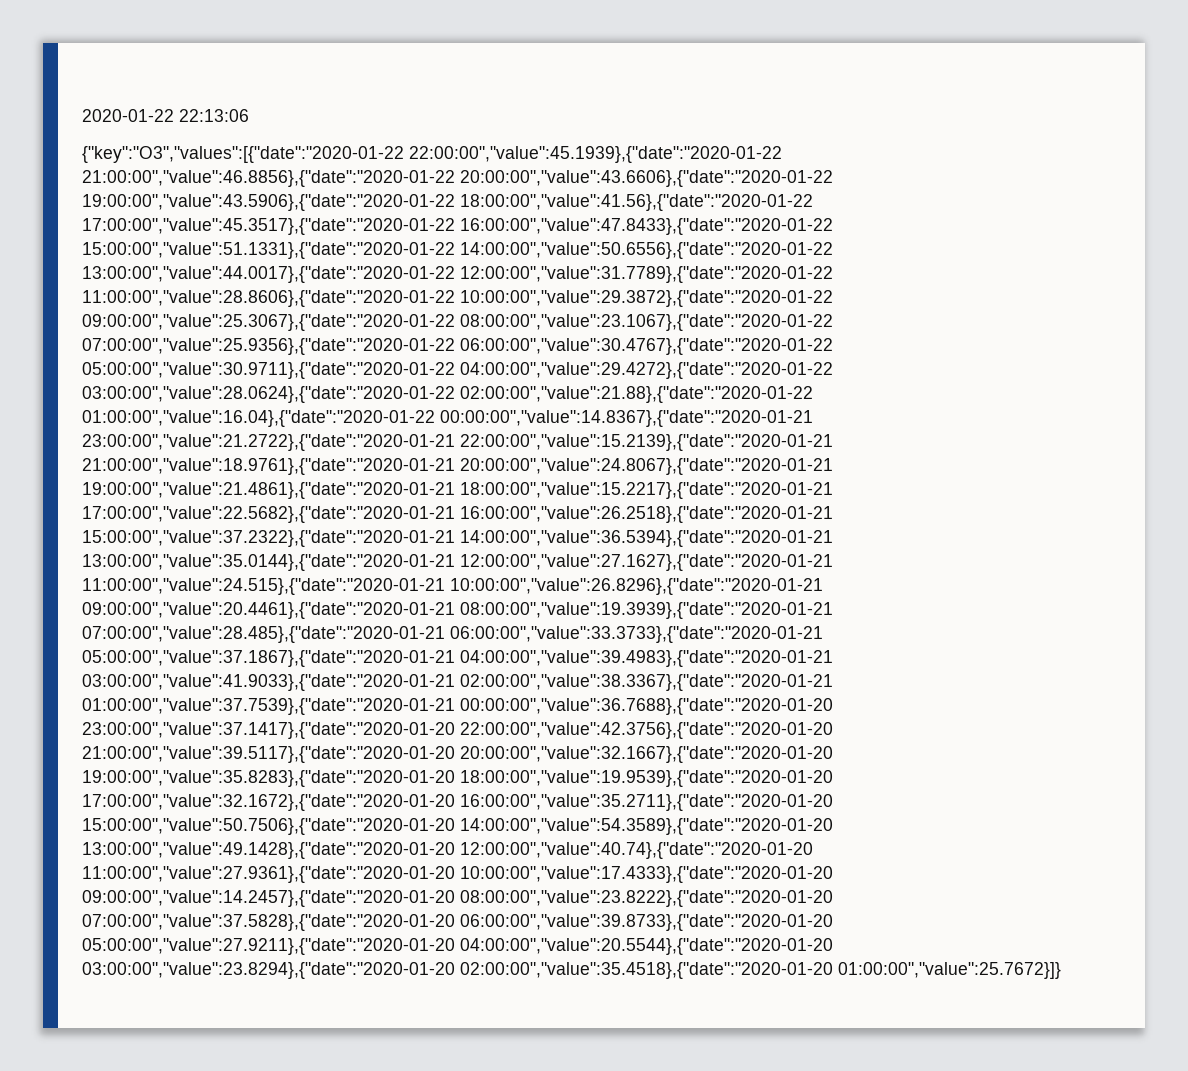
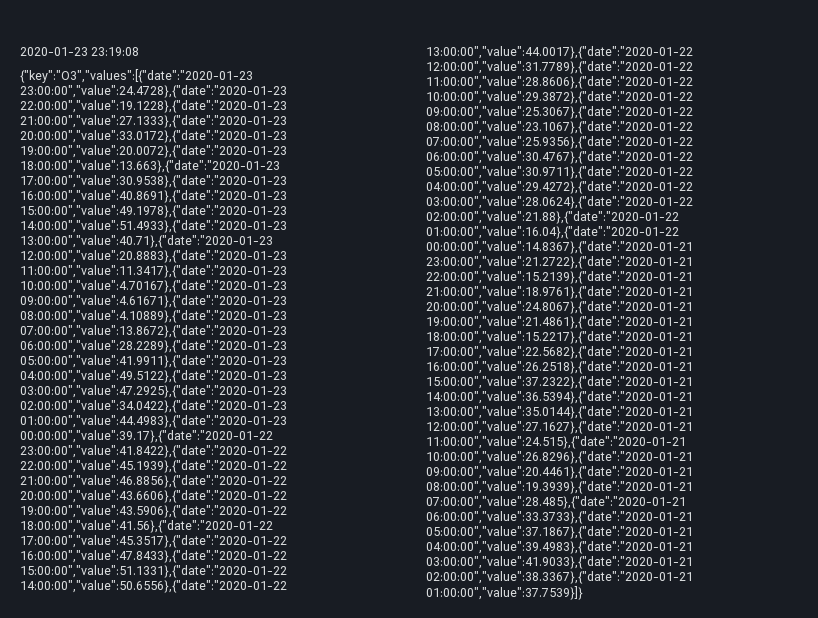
- 2020-01-22 22:13:06
- {"key":"O3","values":[{"date":"2020-01-22 22:00:00","value":45.1939},{"date":"2020-01-22 21:00:00","value":46.8856},{"date":"2020-01-22 20:00:00","value":43.6606},{"date":"2020-01-22 19:00:00","value":43.5906},{"date":"2020-01-22 18:00:00","value":41.56},{"date":"2020-01-22 17:00:00","value":45.3517},{"date":"2020-01-22 16:00:00","value":47.8433},{"date":"2020-01-22 15:00:00","value":51.1331},{"date":"2020-01-22 14:00:00","value":50.6556},{"date":"2020-01-22 13:00:00","value":44.0017},{"date":"2020-01-22 12:00:00","value":31.7789},{"date":"2020-01-22 11:00:00","value":28.8606},{"date":"2020-01-22 10:00:00","value":29.3872},{"date":"2020-01-22 09:00:00","value":25.3067},{"date":"2020-01-22 08:00:00","value":23.1067},{"date":"2020-01-22 07:00:00","value":25.9356},{"date":"2020-01-22 06:00:00","value":30.4767},{"date":"2020-01-22 05:00:00","value":30.9711},{"date":"2020-01-22 04:00:00","value":29.4272},{"date":"2020-01-22 03:00:00","value":28.0624},{"date":"2020-01-22 02:00:00","value":21.88},{"date":"2020-01-22 01:00:00","value":16.04},{"date":"2020-01-22 00:00:00","value":14.8367},{"date":"2020-01-21 23:00:00","value":21.2722},{"date":"2020-01-21 22:00:00","value":15.2139},{"date":"2020-01-21 21:00:00","value":18.9761},{"date":"2020-01-21 20:00:00","value":24.8067},{"date":"2020-01-21 19:00:00","value":21.4861},{"date":"2020-01-21 18:00:00","value":15.2217},{"date":"2020-01-21 17:00:00","value":22.5682},{"date":"2020-01-21 16:00:00","value":26.2518},{"date":"2020-01-21 15:00:00","value":37.2322},{"date":"2020-01-21 14:00:00","value":36.5394},{"date":"2020-01-21 13:00:00","value":35.0144},{"date":"2020-01-21 12:00:00","value":27.1627},{"date":"2020-01-21 11:00:00","value":24.515},{"date":"2020-01-21 10:00:00","value":26.8296},{"date":"2020-01-21 09:00:00","value":20.4461},{"date":"2020-01-21 08:00:00","value":19.3939},{"date":"2020-01-21 07:00:00","value":28.485},{"date":"2020-01-21 06:00:00","value":33.3733},{"date":"2020-01-21 05:00:00","value":37.1867},{"date":"2020-01-21 04:00:00","value":39.4983},{"date":"2020-01-21 03:00:00","value":41.9033},{"date":"2020-01-21 02:00:00","value":38.3367},{"date":"2020-01-21 01:00:00","value":37.7539},{"date":"2020-01-21 00:00:00","value":36.7688},{"date":"2020-01-20 23:00:00","value":37.1417},{"date":"2020-01-20 22:00:00","value":42.3756},{"date":"2020-01-20 21:00:00","value":39.5117},{"date":"2020-01-20 20:00:00","value":32.1667},{"date":"2020-01-20 19:00:00","value":35.8283},{"date":"2020-01-20 18:00:00","value":19.9539},{"date":"2020-01-20 17:00:00","value":32.1672},{"date":"2020-01-20 16:00:00","value":35.2711},{"date":"2020-01-20 15:00:00","value":50.7506},{"date":"2020-01-20 14:00:00","value":54.3589},{"date":"2020-01-20 13:00:00","value":49.1428},{"date":"2020-01-20 12:00:00","value":40.74},{"date":"2020-01-20 11:00:00","value":27.9361},{"date":"2020-01-20 10:00:00","value":17.4333},{"date":"2020-01-20 09:00:00","value":14.2457},{"date":"2020-01-20 08:00:00","value":23.8222},{"date":"2020-01-20 07:00:00","value":37.5828},{"date":"2020-01-20 06:00:00","value":39.8733},{"date":"2020-01-20 05:00:00","value":27.9211},{"date":"2020-01-20 04:00:00","value":20.5544},{"date":"2020-01-20 03:00:00","value":23.8294},{"date":"2020-01-20 02:00:00","value":35.4518},{"date":"2020-01-20 01:00:00","value":25.7672}]}
+ 2020-01-23 23:19:08
+ {"key":"O3","values":[{"date":"2020-01-23 23:00:00","value":24.4728},{"date":"2020-01-23 22:00:00","value":19.1228},{"date":"2020-01-23 21:00:00","value":27.1333},{"date":"2020-01-23 20:00:00","value":33.0172},{"date":"2020-01-23 19:00:00","value":20.0072},{"date":"2020-01-23 18:00:00","value":13.663},{"date":"2020-01-23 17:00:00","value":30.9538},{"date":"2020-01-23 16:00:00","value":40.8691},{"date":"2020-01-23 15:00:00","value":49.1978},{"date":"2020-01-23 14:00:00","value":51.4933},{"date":"2020-01-23 13:00:00","value":40.71},{"date":"2020-01-23 12:00:00","value":20.8883},{"date":"2020-01-23 11:00:00","value":11.3417},{"date":"2020-01-23 10:00:00","value":4.70167},{"date":"2020-01-23 09:00:00","value":4.61671},{"date":"2020-01-23 08:00:00","value":4.10889},{"date":"2020-01-23 07:00:00","value":13.8672},{"date":"2020-01-23 06:00:00","value":28.2289},{"date":"2020-01-23 05:00:00","value":41.9911},{"date":"2020-01-23 04:00:00","value":49.5122},{"date":"2020-01-23 03:00:00","value":47.2925},{"date":"2020-01-23 02:00:00","value":34.0422},{"date":"2020-01-23 01:00:00","value":44.4983},{"date":"2020-01-23 00:00:00","value":39.17},{"date":"2020-01-22 23:00:00","value":41.8422},{"date":"2020-01-22 22:00:00","value":45.1939},{"date":"2020-01-22 21:00:00","value":46.8856},{"date":"2020-01-22 20:00:00","value":43.6606},{"date":"2020-01-22 19:00:00","value":43.5906},{"date":"2020-01-22 18:00:00","value":41.56},{"date":"2020-01-22 17:00:00","value":45.3517},{"date":"2020-01-22 16:00:00","value":47.8433},{"date":"2020-01-22 15:00:00","value":51.1331},{"date":"2020-01-22 14:00:00","value":50.6556},{"date":"2020-01-22 13:00:00","value":44.0017},{"date":"2020-01-22 12:00:00","value":31.7789},{"date":"2020-01-22 11:00:00","value":28.8606},{"date":"2020-01-22 10:00:00","value":29.3872},{"date":"2020-01-22 09:00:00","value":25.3067},{"date":"2020-01-22 08:00:00","value":23.1067},{"date":"2020-01-22 07:00:00","value":25.9356},{"date":"2020-01-22 06:00:00","value":30.4767},{"date":"2020-01-22 05:00:00","value":30.9711},{"date":"2020-01-22 04:00:00","value":29.4272},{"date":"2020-01-22 03:00:00","value":28.0624},{"date":"2020-01-22 02:00:00","value":21.88},{"date":"2020-01-22 01:00:00","value":16.04},{"date":"2020-01-22 00:00:00","value":14.8367},{"date":"2020-01-21 23:00:00","value":21.2722},{"date":"2020-01-21 22:00:00","value":15.2139},{"date":"2020-01-21 21:00:00","value":18.9761},{"date":"2020-01-21 20:00:00","value":24.8067},{"date":"2020-01-21 19:00:00","value":21.4861},{"date":"2020-01-21 18:00:00","value":15.2217},{"date":"2020-01-21 17:00:00","value":22.5682},{"date":"2020-01-21 16:00:00","value":26.2518},{"date":"2020-01-21 15:00:00","value":37.2322},{"date":"2020-01-21 14:00:00","value":36.5394},{"date":"2020-01-21 13:00:00","value":35.0144},{"date":"2020-01-21 12:00:00","value":27.1627},{"date":"2020-01-21 11:00:00","value":24.515},{"date":"2020-01-21 10:00:00","value":26.8296},{"date":"2020-01-21 09:00:00","value":20.4461},{"date":"2020-01-21 08:00:00","value":19.3939},{"date":"2020-01-21 07:00:00","value":28.485},{"date":"2020-01-21 06:00:00","value":33.3733},{"date":"2020-01-21 05:00:00","value":37.1867},{"date":"2020-01-21 04:00:00","value":39.4983},{"date":"2020-01-21 03:00:00","value":41.9033},{"date":"2020-01-21 02:00:00","value":38.3367},{"date":"2020-01-21 01:00:00","value":37.7539}]}

